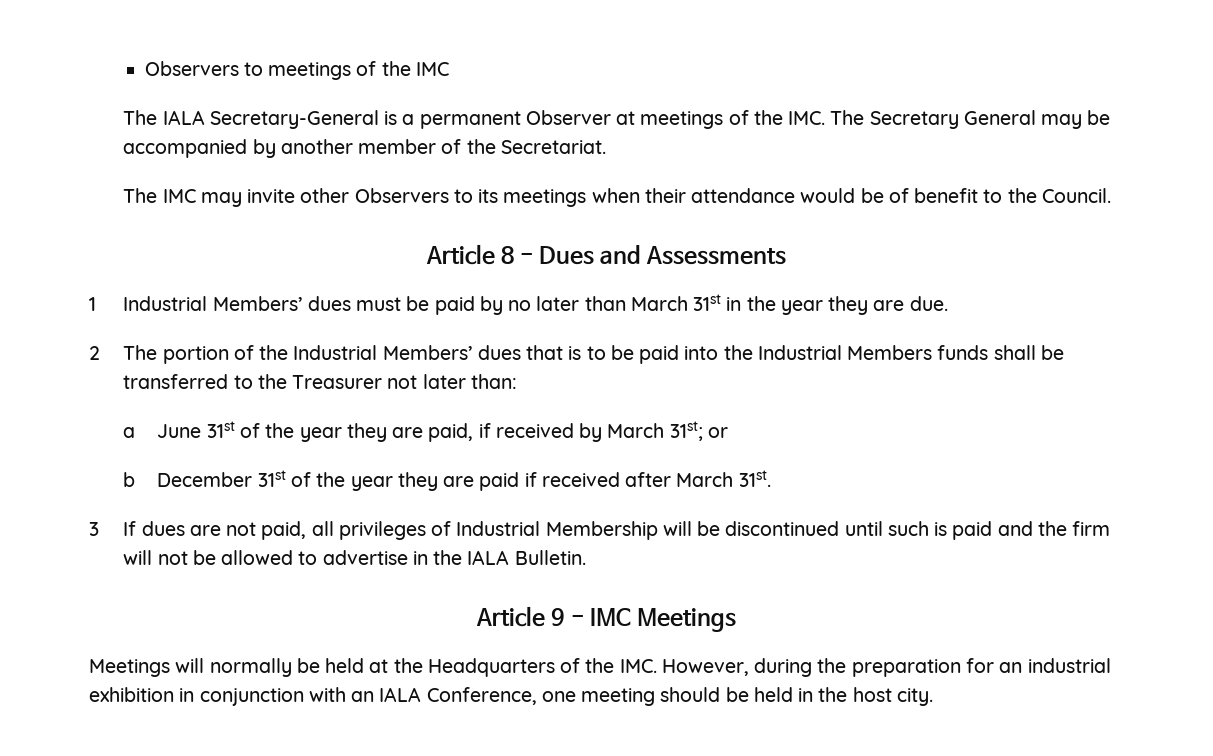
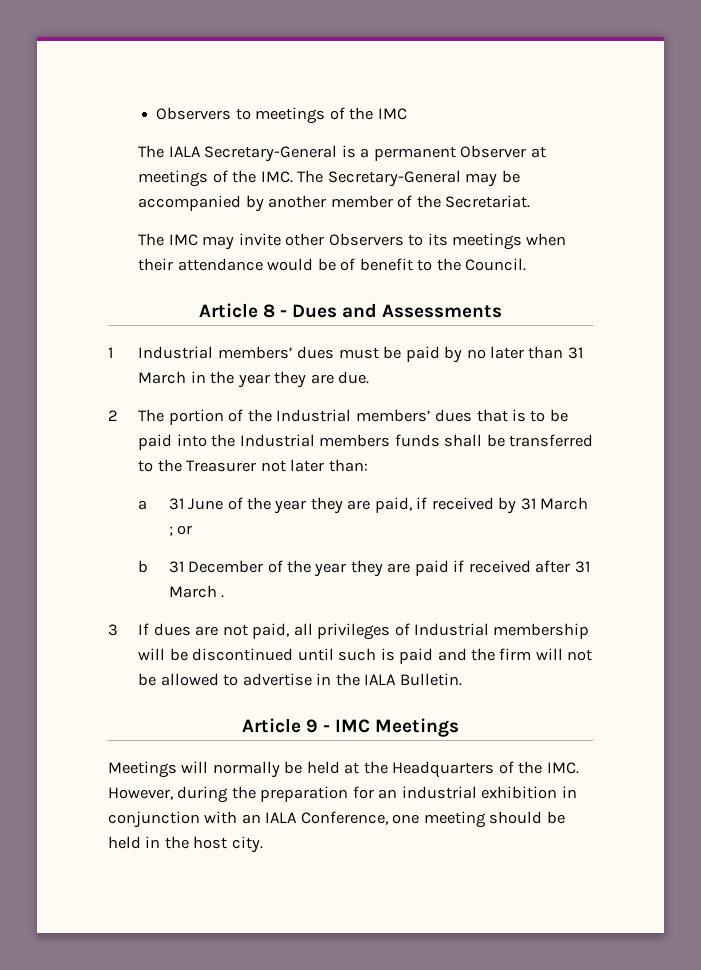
- The IALA Secretary-General is a permanent Observer at meetings of the IMC. The Secretary General may be accompanied by another member of the Secretariat.
+ The IALA Secretary-General is a permanent Observer at meetings of the IMC. The Secretary-General may be accompanied by another member of the Secretariat.
- 1 Industrial Members’ dues must be paid by no later than March 31st in the year they are due.
+ 1 Industrial members’ dues must be paid by no later than 31 March in the year they are due.
- 2 The portion of the Industrial Members’ dues that is to be paid into the Industrial Members funds shall be transferred to the Treasurer not later than:
+ 2 The portion of the Industrial members’ dues that is to be paid into the Industrial members funds shall be transferred to the Treasurer not later than:
- a June 31st of the year they are paid, if received by March 31st; or
+ a 31 June of the year they are paid, if received by 31 March ; or
- b December 31st of the year they are paid if received after March 31st.
+ b 31 December of the year they are paid if received after 31 March .
- 3 If dues are not paid, all privileges of Industrial Membership will be discontinued until such is paid and the firm will not be allowed to advertise in the IALA Bulletin.
+ 3 If dues are not paid, all privileges of Industrial membership will be discontinued until such is paid and the firm will not be allowed to advertise in the IALA Bulletin.

